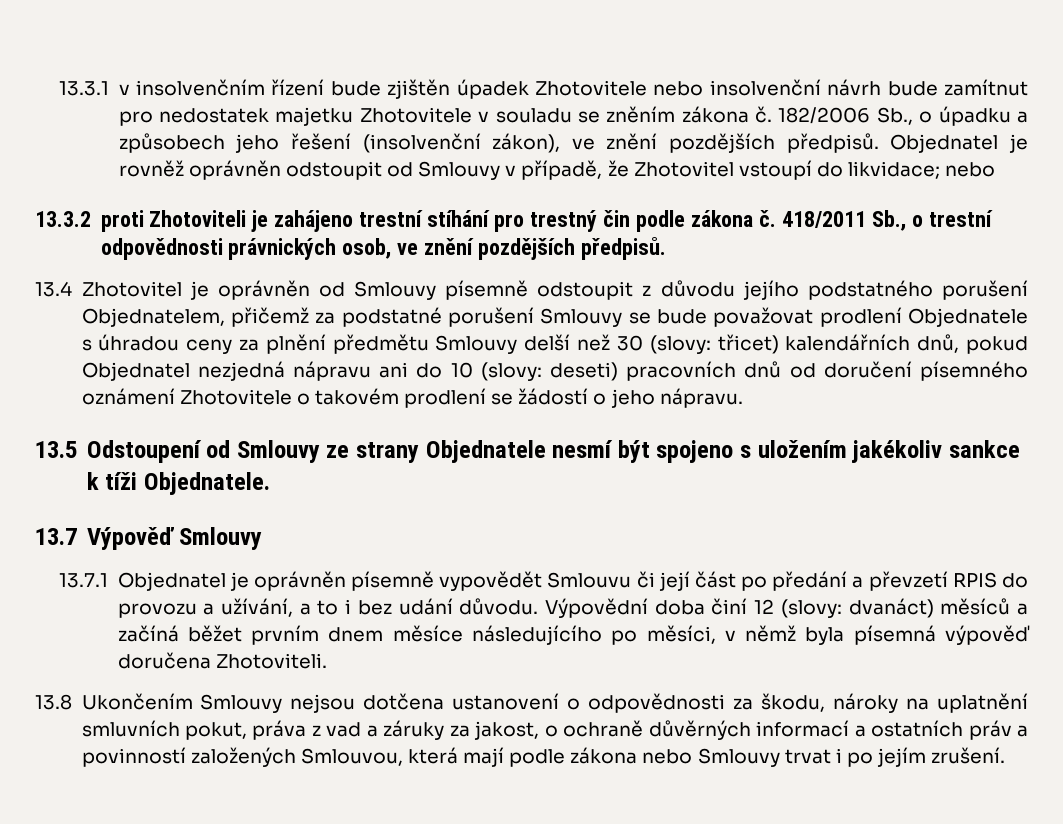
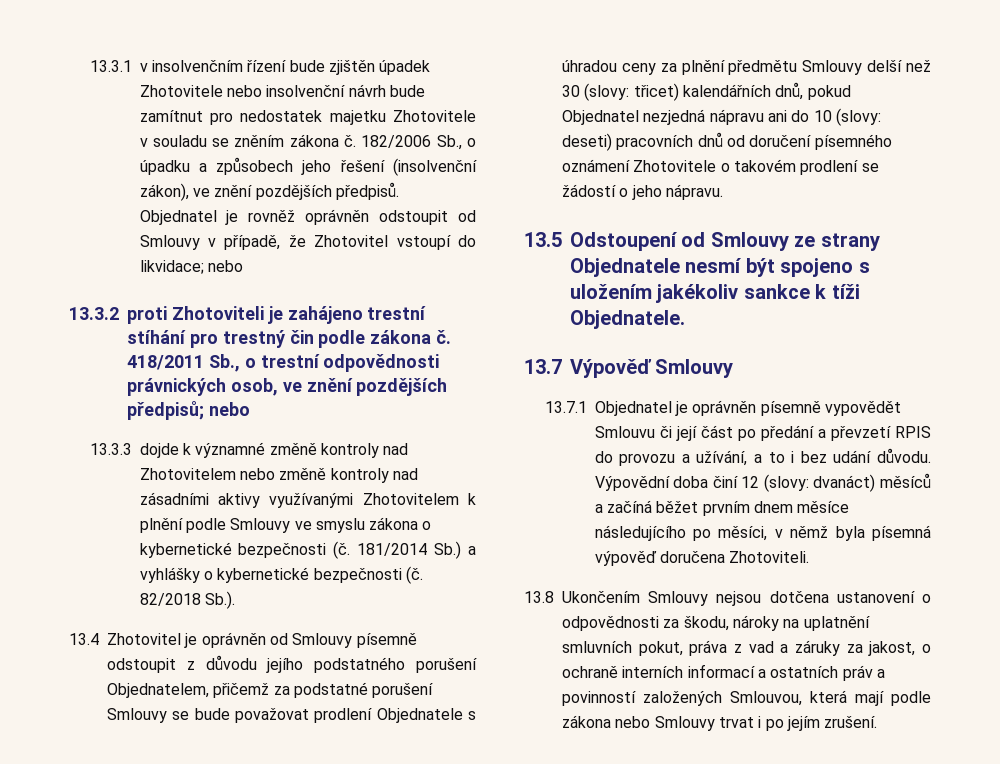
- 418/2011 Sb., o trestní odpovědnosti právnických osob, ve znění pozdějších předpisů.
+ 418/2011 Sb., o trestní odpovědnosti právnických osob, ve znění pozdějších předpisů; nebo
+ 13.3.3 dojde k významné změně kontroly nad Zhotovitelem nebo změně kontroly nad zásadními aktivy využívanými Zhotovitelem k plnění podle Smlouvy ve smyslu zákona o kybernetické bezpečnosti (č. 181/2014 Sb.) a vyhlášky o kybernetické bezpečnosti (č. 82/2018 Sb.).
- 13.8 Ukončením Smlouvy nejsou dotčena ustanovení o odpovědnosti za škodu, nároky na uplatnění smluvních pokut, práva z vad a záruky za jakost, o ochraně důvěrných informací a ostatních práv a povinností založených Smlouvou, která mají podle zákona nebo Smlouvy trvat i po jejím zrušení.
+ 13.8 Ukončením Smlouvy nejsou dotčena ustanovení o odpovědnosti za škodu, nároky na uplatnění smluvních pokut, práva z vad a záruky za jakost, o ochraně interních informací a ostatních práv a povinností založených Smlouvou, která mají podle zákona nebo Smlouvy trvat i po jejím zrušení.

